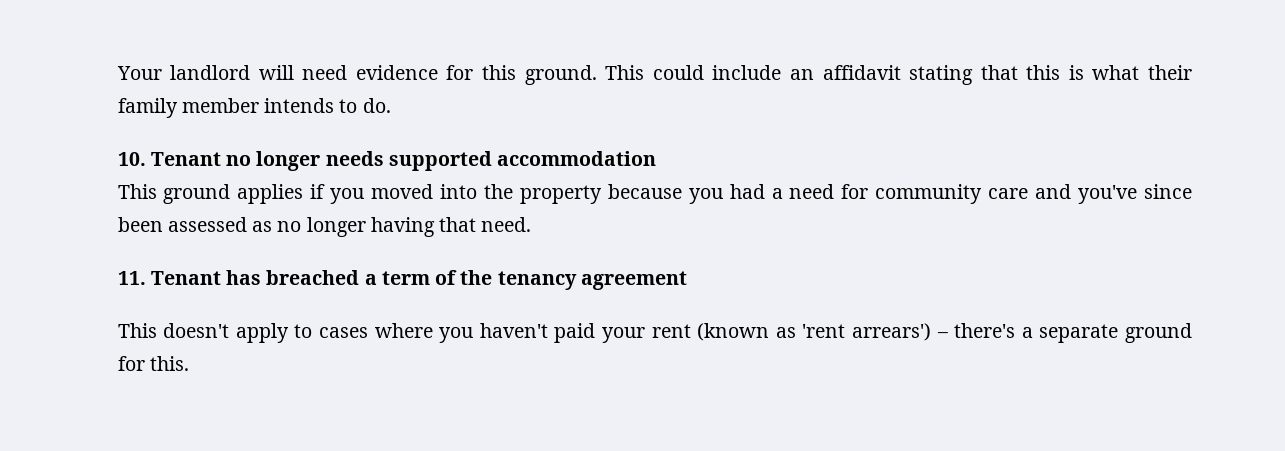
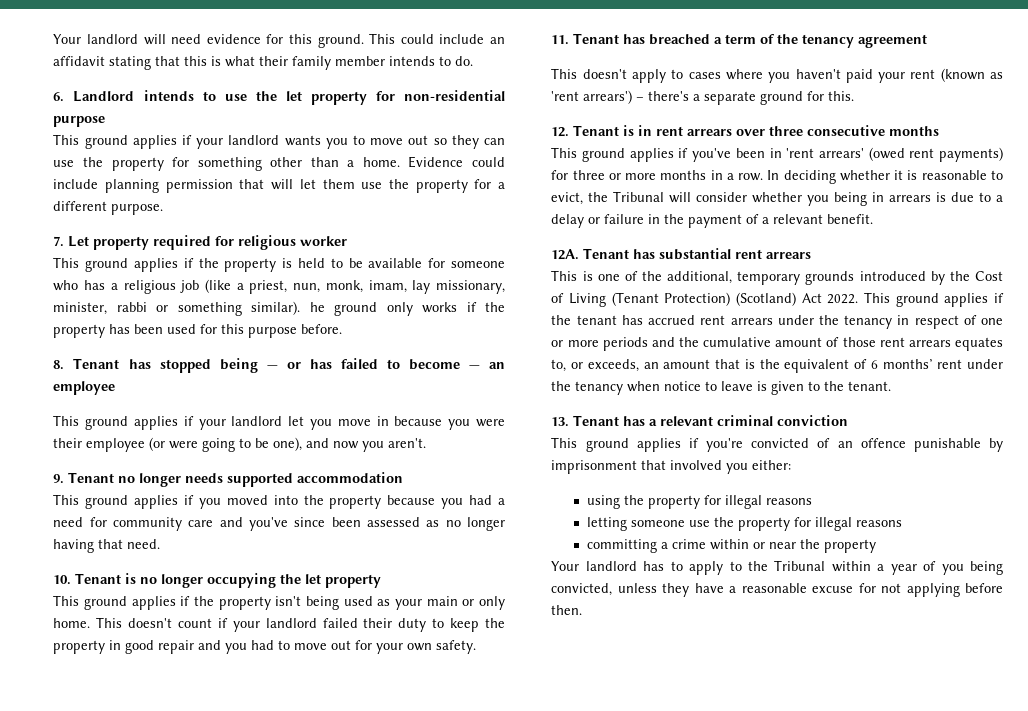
- 10. Tenant no longer needs supported accommodation
+ 6. Landlord intends to use the let property for non-residential purpose
+ This ground applies if your landlord wants you to move out so they can use the property for something other than a home. Evidence could include planning permission that will let them use the property for a different purpose.
+ 7. Let property required for religious worker
+ This ground applies if the property is held to be available for someone who has a religious job (like a priest, nun, monk, imam, lay missionary, minister, rabbi or something similar). he ground only works if the property has been used for this purpose before.
+ 8. Tenant has stopped being — or has failed to become — an employee
+ This ground applies if your landlord let you move in because you were their employee (or were going to be one), and now you aren't.
+ 9. Tenant no longer needs supported accommodation
+ 10. Tenant is no longer occupying the let property
+ This ground applies if the property isn't being used as your main or only home. This doesn't count if your landlord failed their duty to keep the property in good repair and you had to move out for your own safety.
+ 12. Tenant is in rent arrears over three consecutive months
+ This ground applies if you've been in 'rent arrears' (owed rent payments) for three or more months in a row. In deciding whether it is reasonable to evict, the Tribunal will consider whether you being in arrears is due to a delay or failure in the payment of a relevant benefit.
+ 12A. Tenant has substantial rent arrears
+ This is one of the additional, temporary grounds introduced by the Cost of Living (Tenant Protection) (Scotland) Act 2022. This ground applies if the tenant has accrued rent arrears under the tenancy in respect of one or more periods and the cumulative amount of those rent arrears equates to, or exceeds, an amount that is the equivalent of 6 months’ rent under the tenancy when notice to leave is given to the tenant.
+ 13. Tenant has a relevant criminal conviction
+ This ground applies if you're convicted of an offence punishable by imprisonment that involved you either:
+ using the property for illegal reasons
+ letting someone use the property for illegal reasons
+ committing a crime within or near the property
+ Your landlord has to apply to the Tribunal within a year of you being convicted, unless they have a reasonable excuse for not applying before then.

